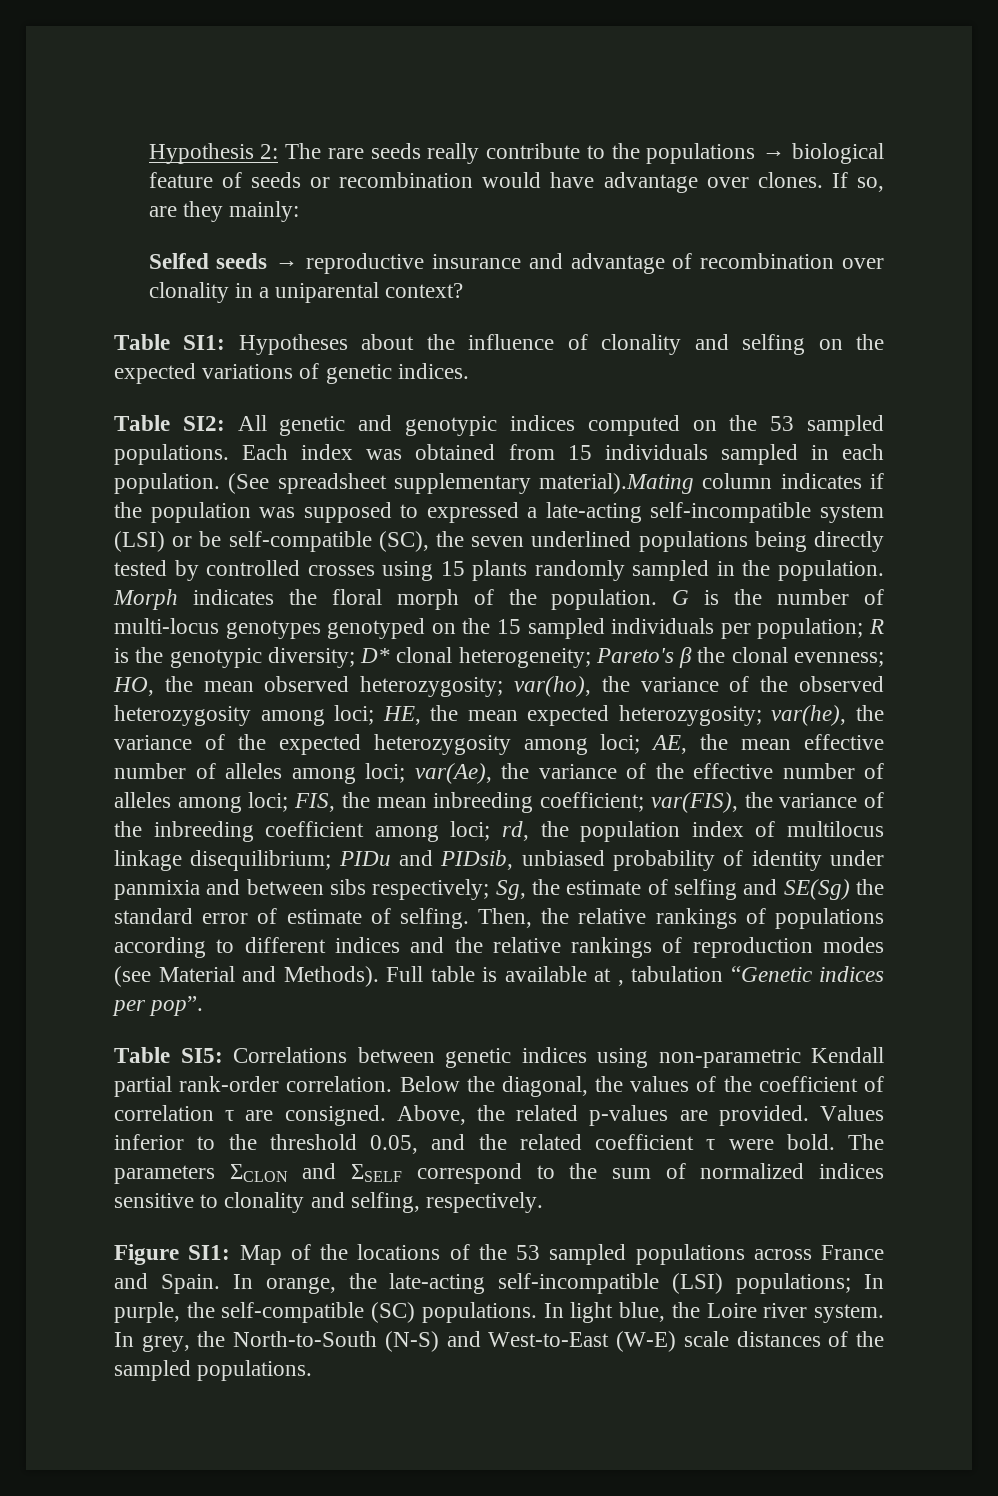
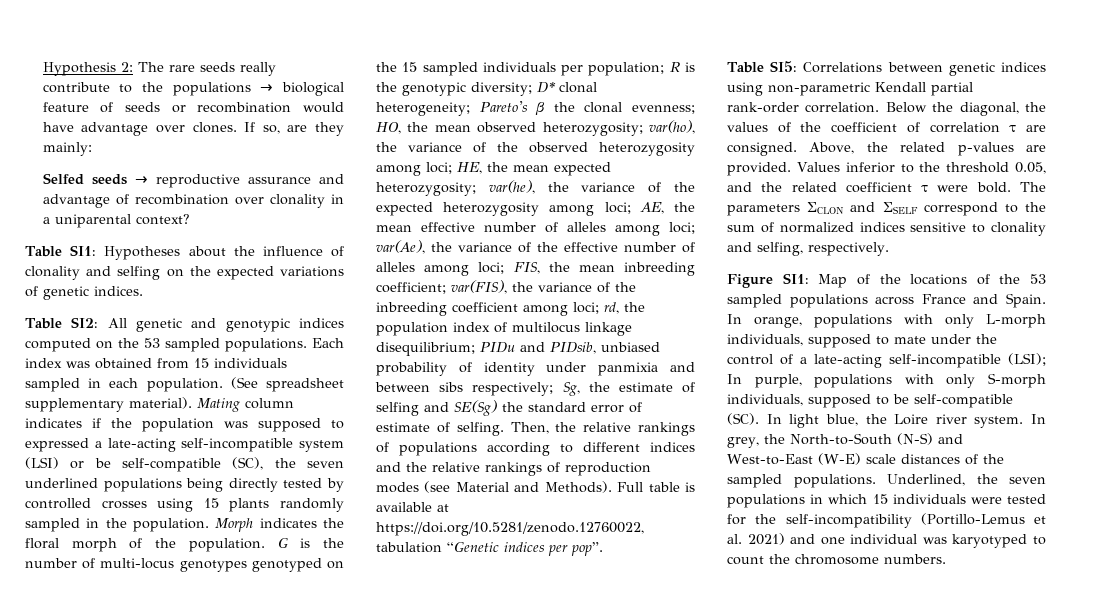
- Selfed seeds → reproductive insurance and advantage of recombination over clonality in a uniparental context?
+ Selfed seeds → reproductive assurance and advantage of recombination over clonality in a uniparental context?
- (See spreadsheet supplementary material).Mating column indicates if the population was supposed to expressed a late-acting self-incompatible system (LSI) or be self-compatible (SC), the seven underlined populations being directly tested by controlled crosses using 15 plants randomly sampled in the population.
+ (See spreadsheet supplementary material). Mating column indicates if the population was supposed to expressed a late-acting self-incompatible system (LSI) or be self-compatible (SC), the seven underlined populations being directly tested by controlled crosses using 15 plants randomly sampled in the population.
- Full table is available at , tabulation “Genetic indices per pop”.
+ Full table is available at https://doi.org/10.5281/zenodo.12760022, tabulation “Genetic indices per pop”.
- In orange, the late-acting self-incompatible (LSI) populations; In purple, the self-compatible (SC) populations. In light blue, the Loire river system.
+ In orange, populations with only L-morph individuals, supposed to mate under the control of a late-acting self-incompatible (LSI); In purple, populations with only S-morph individuals, supposed to be self-compatible (SC). In light blue, the Loire river system.
+ Underlined, the seven populations in which 15 individuals were tested for the self-incompatibility (Portillo-Lemus et al. 2021) and one individual was karyotyped to count the chromosome numbers.

